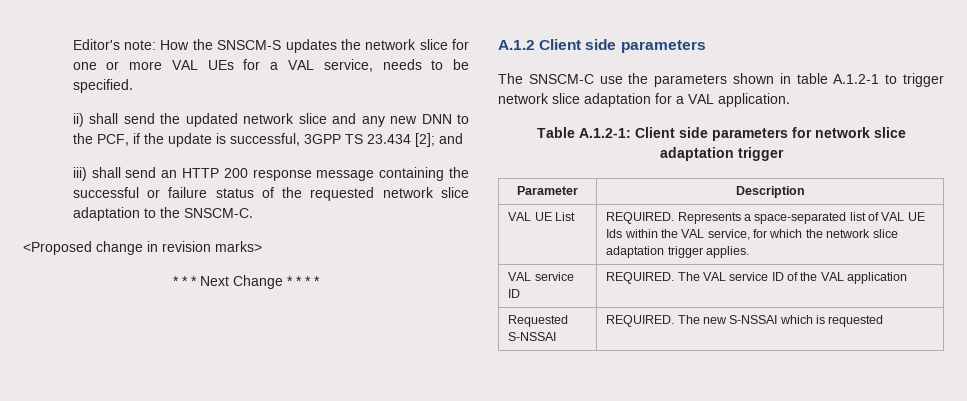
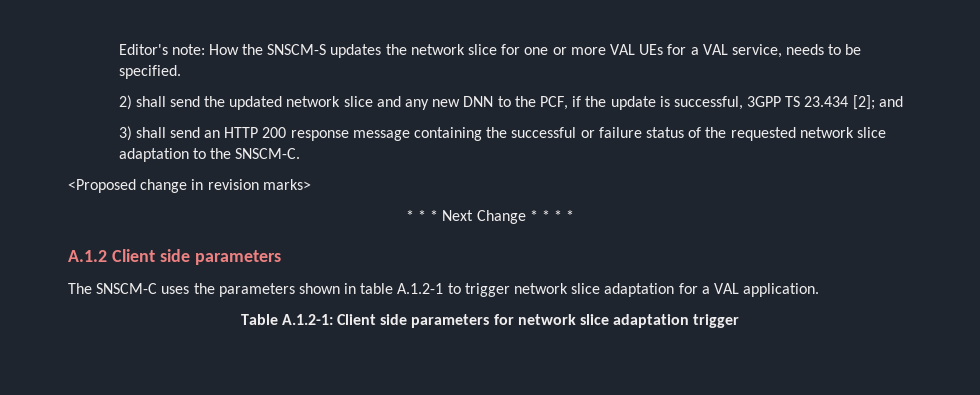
- ii) shall send the updated network slice and any new DNN to the PCF, if the update is successful, 3GPP TS 23.434 [2]; and
+ 2) shall send the updated network slice and any new DNN to the PCF, if the update is successful, 3GPP TS 23.434 [2]; and
- iii) shall send an HTTP 200 response message containing the successful or failure status of the requested network slice adaptation to the SNSCM-C.
+ 3) shall send an HTTP 200 response message containing the successful or failure status of the requested network slice adaptation to the SNSCM-C.
- The SNSCM-C use the parameters shown in table A.1.2-1 to trigger network slice adaptation for a VAL application.
+ The SNSCM-C uses the parameters shown in table A.1.2-1 to trigger network slice adaptation for a VAL application.
- Parameter | Description
- VAL UE List | REQUIRED. Represents a space-separated list of VAL UE Ids within the VAL service, for which the network slice adaptation trigger applies.
- VAL service ID | REQUIRED. The VAL service ID of the VAL application
- Requested S-NSSAI | REQUIRED. The new S-NSSAI which is requested

